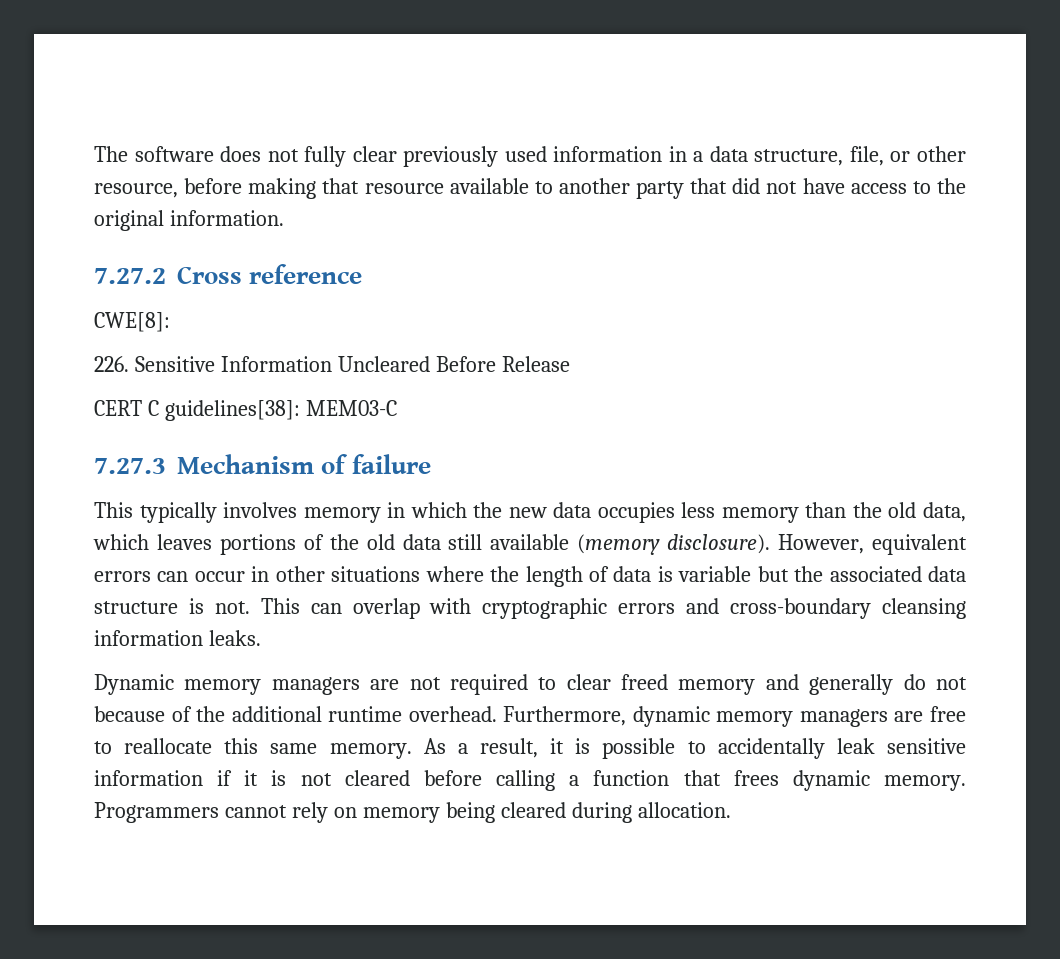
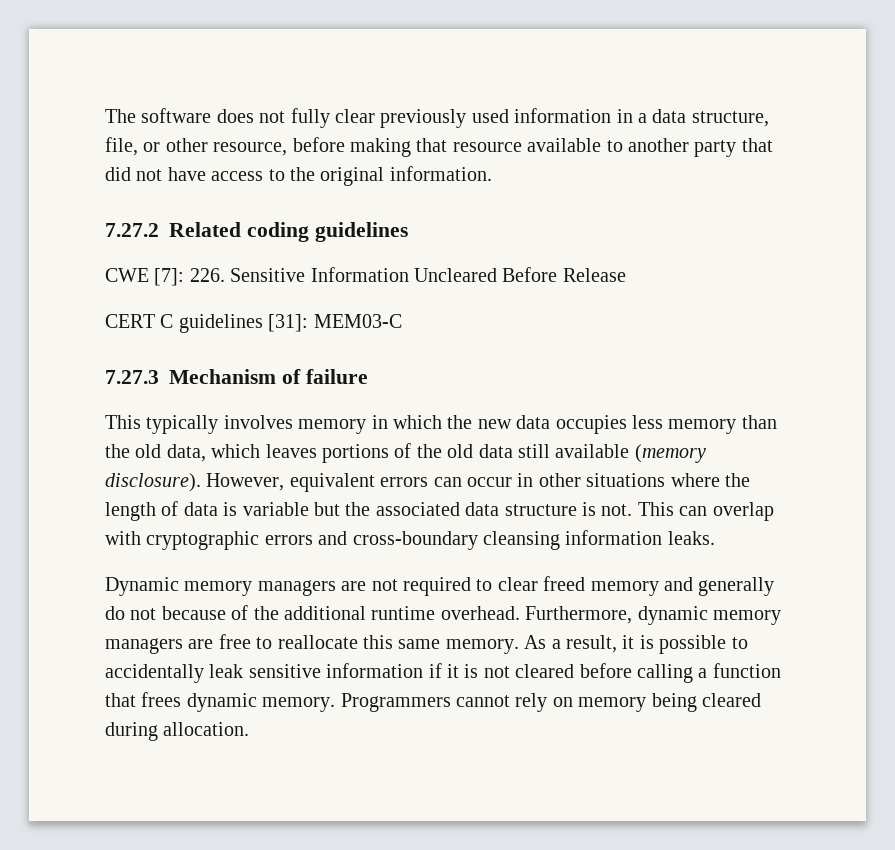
- 7.27.2 Cross reference
- CWE[8]:
- 226. Sensitive Information Uncleared Before Release
+ 7.27.2 Related coding guidelines
+ CWE [7]: 226. Sensitive Information Uncleared Before Release
- CERT C guidelines[38]: MEM03-C
+ CERT C guidelines [31]: MEM03-C

